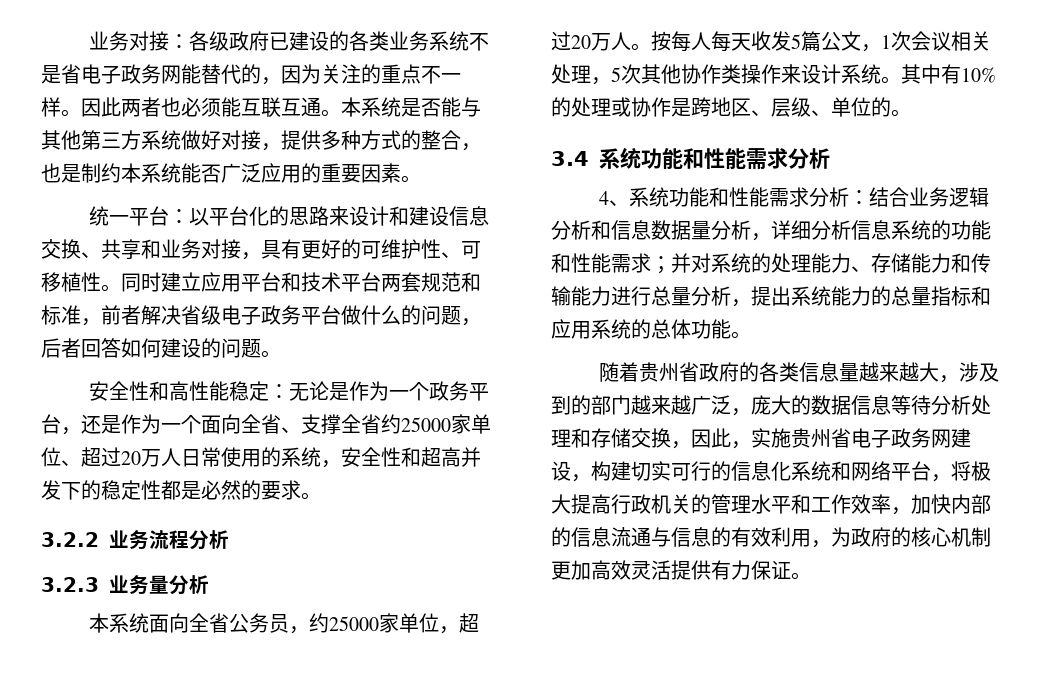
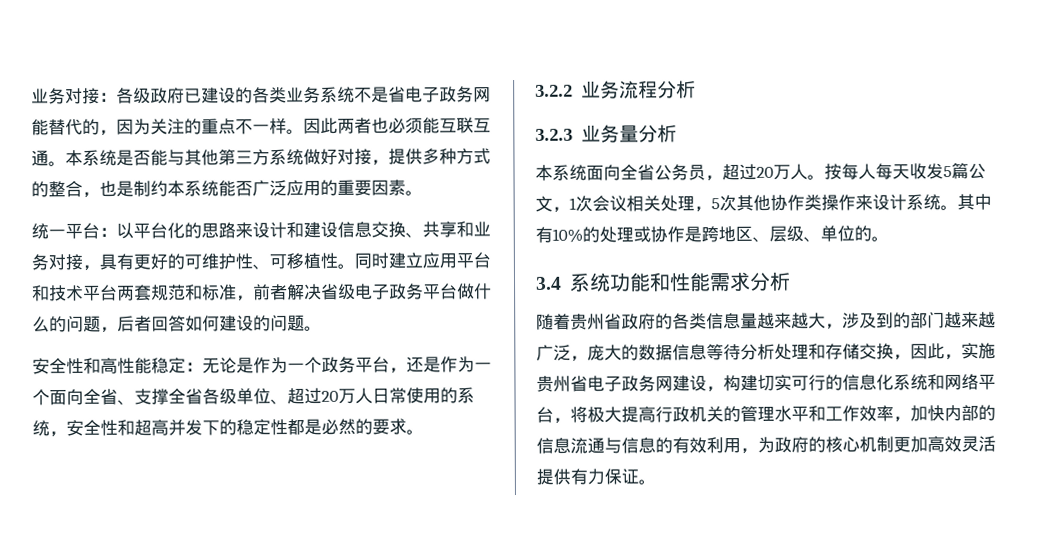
- 安全性和高性能稳定：无论是作为一个政务平台，还是作为一个面向全省、支撑全省约25000家单位、超过20万人日常使用的系统，安全性和超高并发下的稳定性都是必然的要求。
+ 安全性和高性能稳定：无论是作为一个政务平台，还是作为一个面向全省、支撑全省各级单位、超过20万人日常使用的系统，安全性和超高并发下的稳定性都是必然的要求。
- 本系统面向全省公务员，约25000家单位，超过20万人。
+ 本系统面向全省公务员，超过20万人。
- 4、系统功能和性能需求分析：结合业务逻辑分析和信息数据量分析，详细分析信息系统的功能和性能需求；并对系统的处理能力、存储能力和传输能力进行总量分析，提出系统能力的总量指标和应用系统的总体功能。

